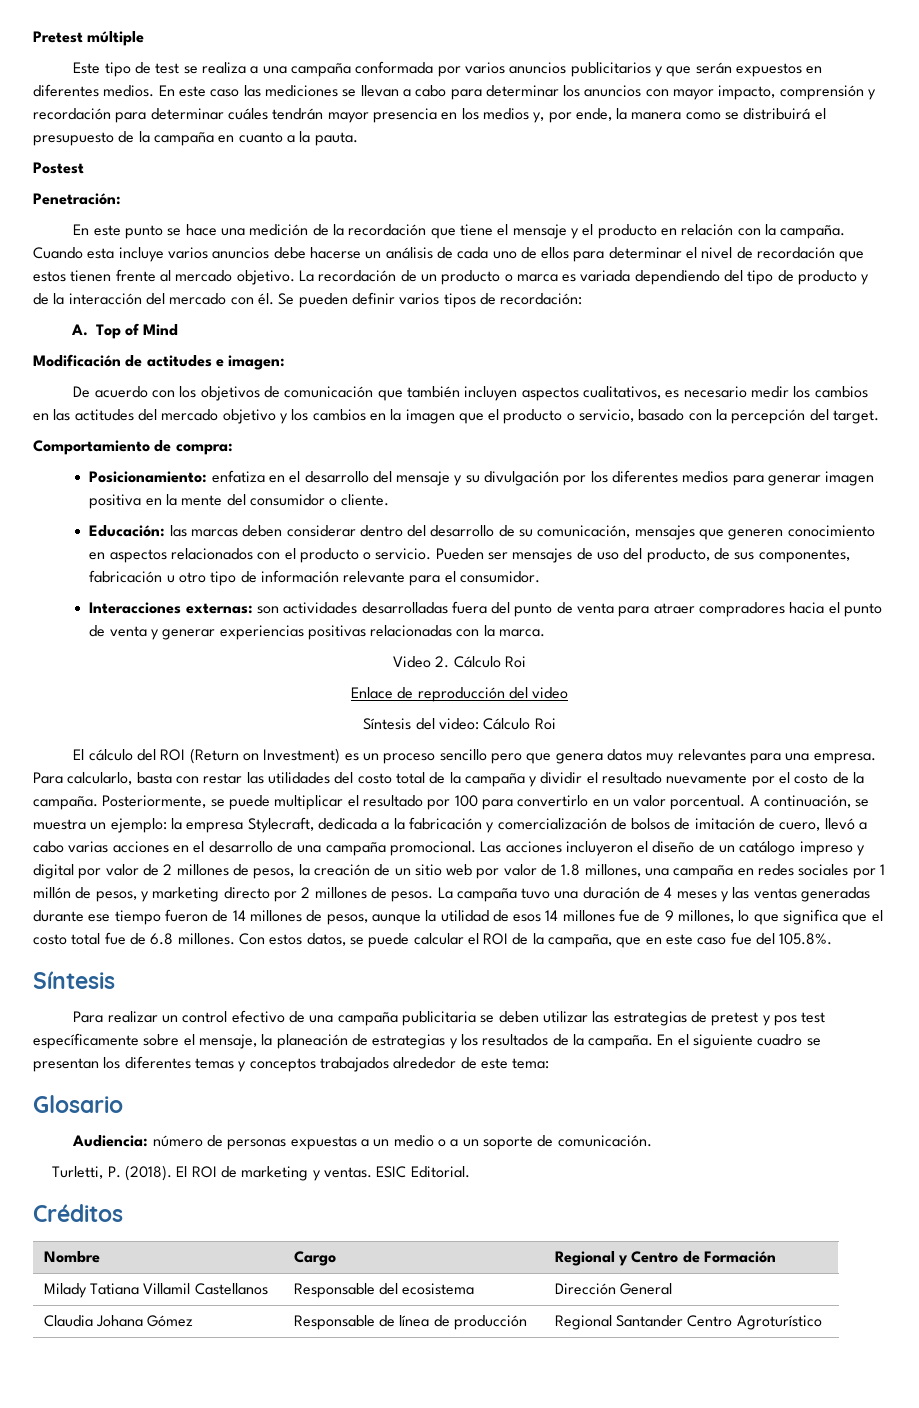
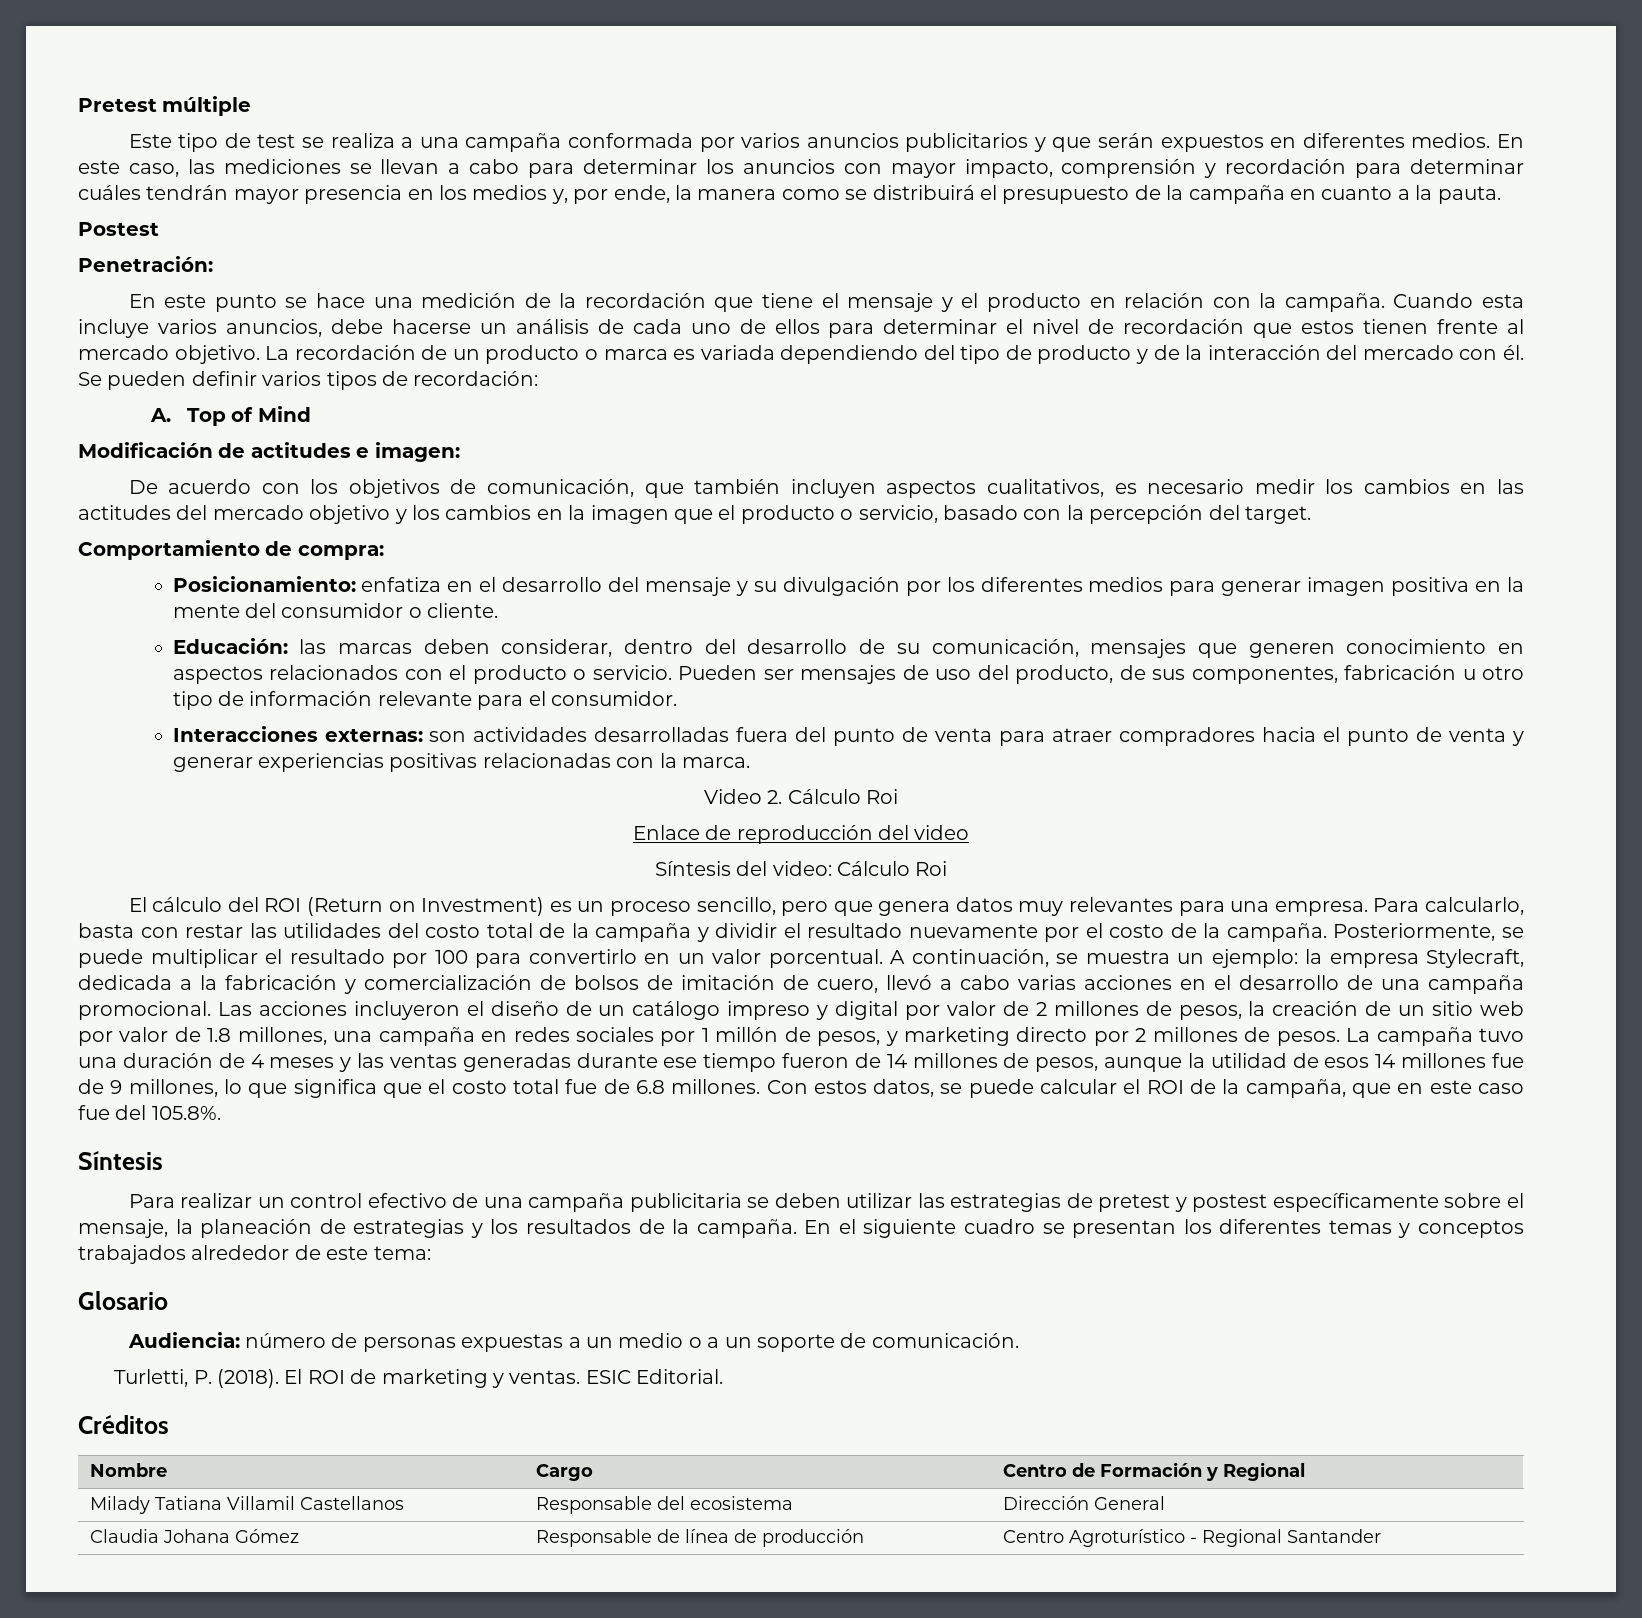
- En este caso las mediciones se llevan a cabo para determinar los anuncios con mayor impacto, comprensión y recordación para determinar cuáles tendrán mayor presencia en los medios y, por ende, la manera como se distribuirá el presupuesto de la campaña en cuanto a la pauta.
+ En este caso, las mediciones se llevan a cabo para determinar los anuncios con mayor impacto, comprensión y recordación para determinar cuáles tendrán mayor presencia en los medios y, por ende, la manera como se distribuirá el presupuesto de la campaña en cuanto a la pauta.
- Cuando esta incluye varios anuncios debe hacerse un análisis de cada uno de ellos para determinar el nivel de recordación que estos tienen frente al mercado objetivo.
+ Cuando esta incluye varios anuncios, debe hacerse un análisis de cada uno de ellos para determinar el nivel de recordación que estos tienen frente al mercado objetivo.
- De acuerdo con los objetivos de comunicación que también incluyen aspectos cualitativos, es necesario medir los cambios en las actitudes del mercado objetivo y los cambios en la imagen que el producto o servicio, basado con la percepción del target.
+ De acuerdo con los objetivos de comunicación, que también incluyen aspectos cualitativos, es necesario medir los cambios en las actitudes del mercado objetivo y los cambios en la imagen que el producto o servicio, basado con la percepción del target.
- Educación: las marcas deben considerar dentro del desarrollo de su comunicación, mensajes que generen conocimiento en aspectos relacionados con el producto o servicio.
+ Educación: las marcas deben considerar, dentro del desarrollo de su comunicación, mensajes que generen conocimiento en aspectos relacionados con el producto o servicio.
- El cálculo del ROI (Return on Investment) es un proceso sencillo pero que genera datos muy relevantes para una empresa.
+ El cálculo del ROI (Return on Investment) es un proceso sencillo, pero que genera datos muy relevantes para una empresa.
- Para realizar un control efectivo de una campaña publicitaria se deben utilizar las estrategias de pretest y pos test específicamente sobre el mensaje, la planeación de estrategias y los resultados de la campaña.
+ Para realizar un control efectivo de una campaña publicitaria se deben utilizar las estrategias de pretest y postest específicamente sobre el mensaje, la planeación de estrategias y los resultados de la campaña.
- Nombre | Cargo | Regional y Centro de Formación
+ Nombre | Cargo | Centro de Formación y Regional
- Claudia Johana Gómez | Responsable de línea de producción | Regional Santander Centro Agroturístico
+ Claudia Johana Gómez | Responsable de línea de producción | Centro Agroturístico - Regional Santander

